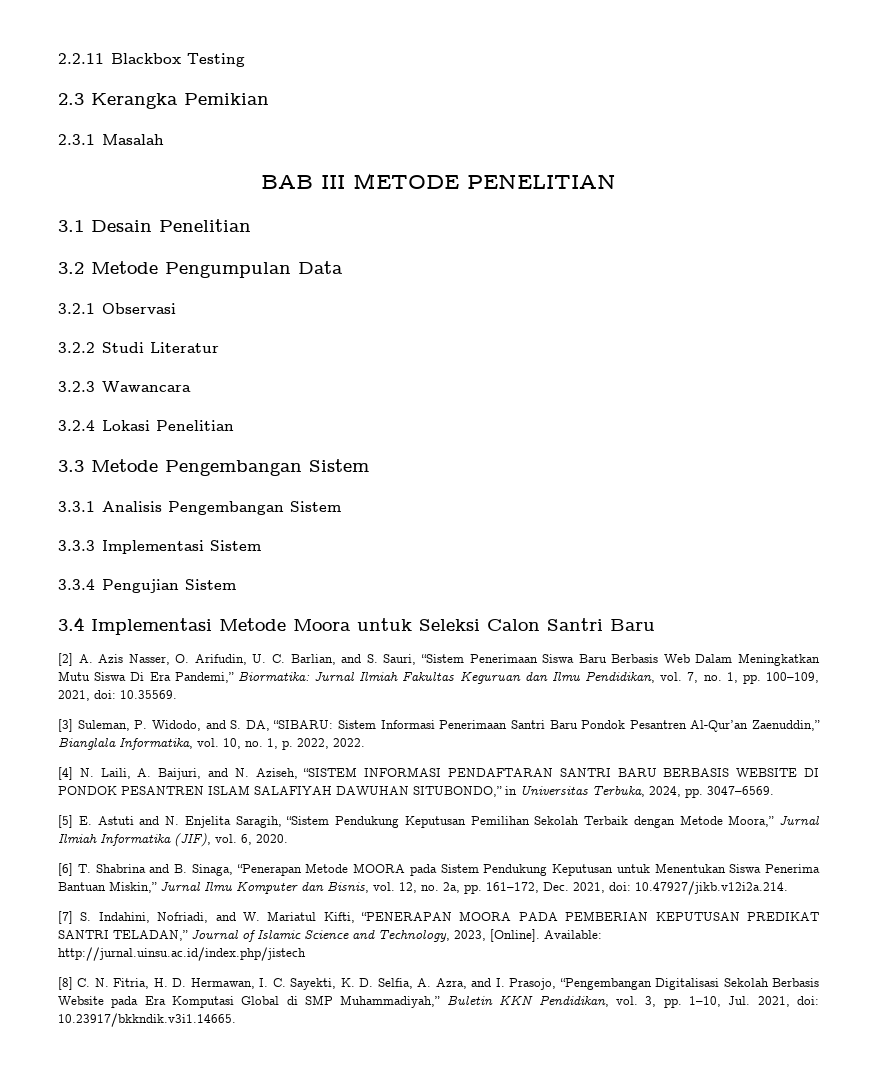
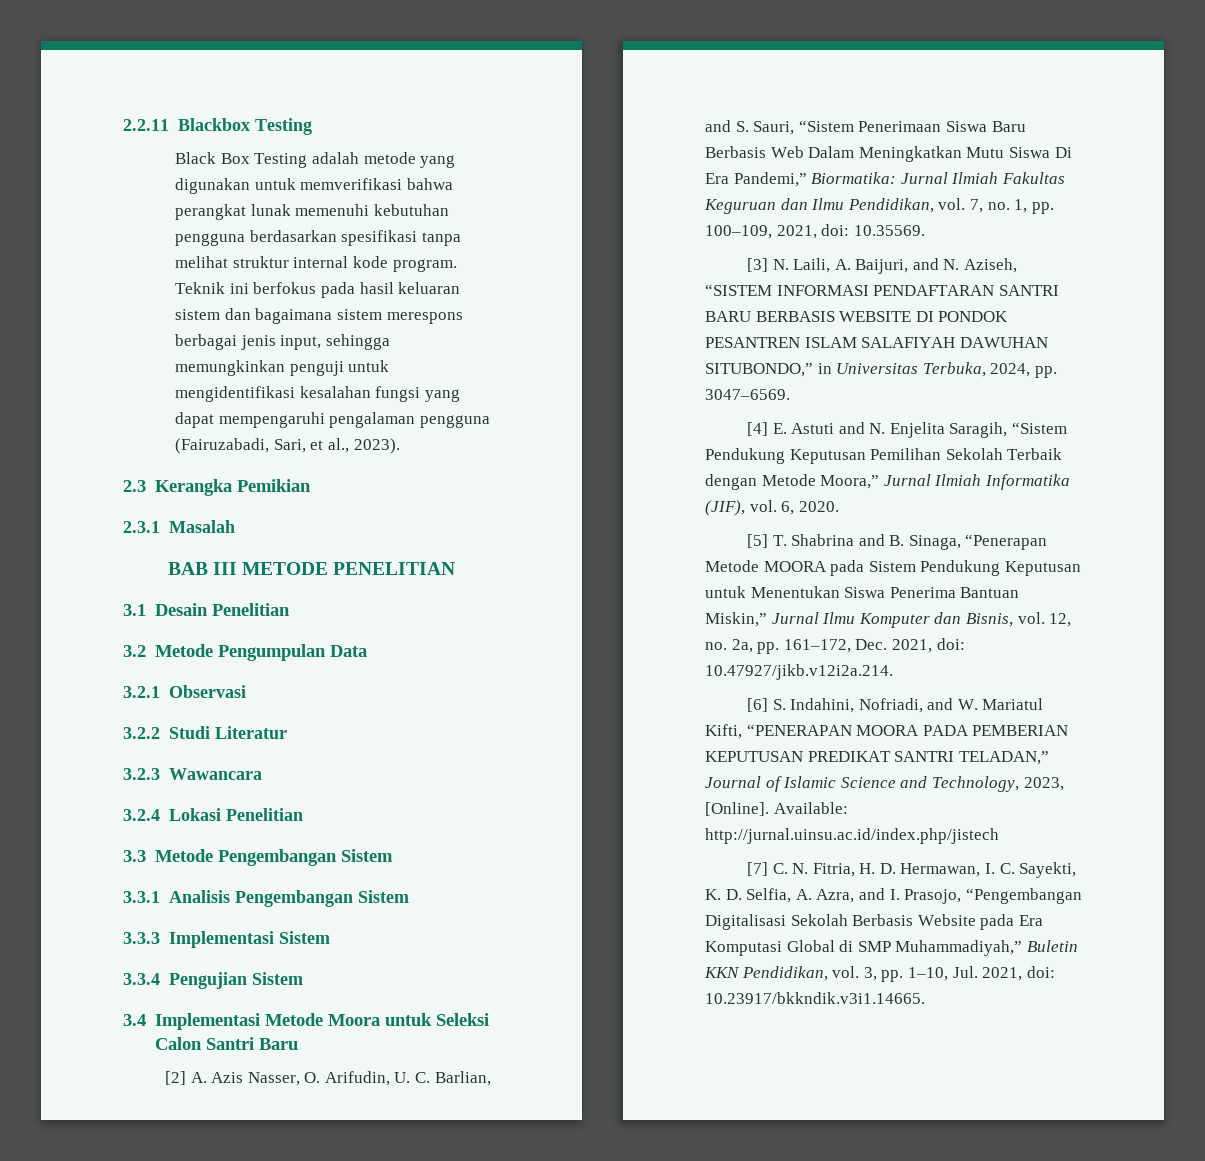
+ Black Box Testing adalah metode yang digunakan untuk memverifikasi bahwa perangkat lunak memenuhi kebutuhan pengguna berdasarkan spesifikasi tanpa melihat struktur internal kode program. Teknik ini berfokus pada hasil keluaran sistem dan bagaimana sistem merespons berbagai jenis input, sehingga memungkinkan penguji untuk mengidentifikasi kesalahan fungsi yang dapat mempengaruhi pengalaman pengguna (Fairuzabadi, Sari, et al., 2023).
- [3] Suleman, P. Widodo, and S. DA, “SIBARU: Sistem Informasi Penerimaan Santri Baru Pondok Pesantren Al-Qur’an Zaenuddin,” Bianglala Informatika, vol. 10, no. 1, p. 2022, 2022.
- [4] N. Laili, A. Baijuri, and N. Aziseh, “SISTEM INFORMASI PENDAFTARAN SANTRI BARU BERBASIS WEBSITE DI PONDOK PESANTREN ISLAM SALAFIYAH DAWUHAN SITUBONDO,” in Universitas Terbuka, 2024, pp. 3047–6569.
+ [3] N. Laili, A. Baijuri, and N. Aziseh, “SISTEM INFORMASI PENDAFTARAN SANTRI BARU BERBASIS WEBSITE DI PONDOK PESANTREN ISLAM SALAFIYAH DAWUHAN SITUBONDO,” in Universitas Terbuka, 2024, pp. 3047–6569.
- [5] E. Astuti and N. Enjelita Saragih, “Sistem Pendukung Keputusan Pemilihan Sekolah Terbaik dengan Metode Moora,” Jurnal Ilmiah Informatika (JIF), vol. 6, 2020.
+ [4] E. Astuti and N. Enjelita Saragih, “Sistem Pendukung Keputusan Pemilihan Sekolah Terbaik dengan Metode Moora,” Jurnal Ilmiah Informatika (JIF), vol. 6, 2020.
- [6] T. Shabrina and B. Sinaga, “Penerapan Metode MOORA pada Sistem Pendukung Keputusan untuk Menentukan Siswa Penerima Bantuan Miskin,” Jurnal Ilmu Komputer dan Bisnis, vol. 12, no. 2a, pp. 161–172, Dec. 2021, doi: 10.47927/jikb.v12i2a.214.
+ [5] T. Shabrina and B. Sinaga, “Penerapan Metode MOORA pada Sistem Pendukung Keputusan untuk Menentukan Siswa Penerima Bantuan Miskin,” Jurnal Ilmu Komputer dan Bisnis, vol. 12, no. 2a, pp. 161–172, Dec. 2021, doi: 10.47927/jikb.v12i2a.214.
- [7] S. Indahini, Nofriadi, and W. Mariatul Kifti, “PENERAPAN MOORA PADA PEMBERIAN KEPUTUSAN PREDIKAT SANTRI TELADAN,” Journal of Islamic Science and Technology, 2023, [Online].
+ [6] S. Indahini, Nofriadi, and W. Mariatul Kifti, “PENERAPAN MOORA PADA PEMBERIAN KEPUTUSAN PREDIKAT SANTRI TELADAN,” Journal of Islamic Science and Technology, 2023, [Online].
- [8] C. N. Fitria, H. D. Hermawan, I. C. Sayekti, K. D. Selfia, A. Azra, and I. Prasojo, “Pengembangan Digitalisasi Sekolah Berbasis Website pada Era Komputasi Global di SMP Muhammadiyah,” Buletin KKN Pendidikan, vol. 3, pp. 1–10, Jul. 2021, doi: 10.23917/bkkndik.v3i1.14665.
+ [7] C. N. Fitria, H. D. Hermawan, I. C. Sayekti, K. D. Selfia, A. Azra, and I. Prasojo, “Pengembangan Digitalisasi Sekolah Berbasis Website pada Era Komputasi Global di SMP Muhammadiyah,” Buletin KKN Pendidikan, vol. 3, pp. 1–10, Jul. 2021, doi: 10.23917/bkkndik.v3i1.14665.

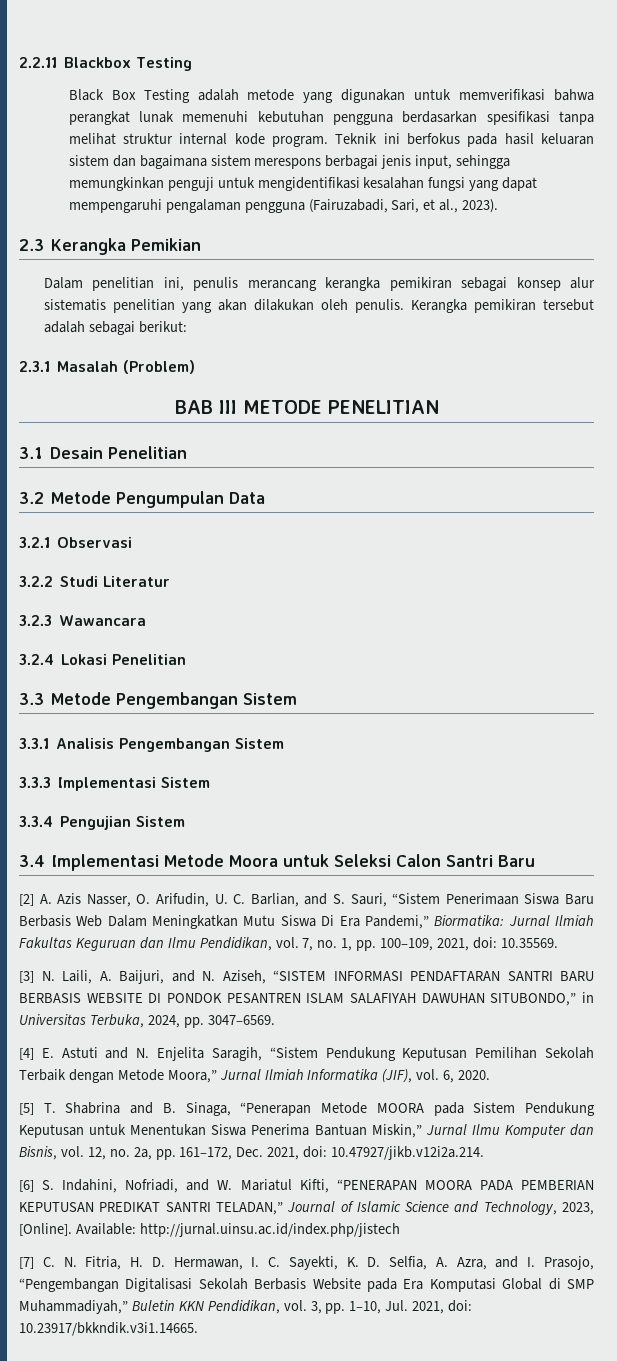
+ Dalam penelitian ini, penulis merancang kerangka pemikiran sebagai konsep alur sistematis penelitian yang akan dilakukan oleh penulis. Kerangka pemikiran tersebut adalah sebagai berikut:
- 2.3.1 Masalah
+ 2.3.1 Masalah (Problem)

